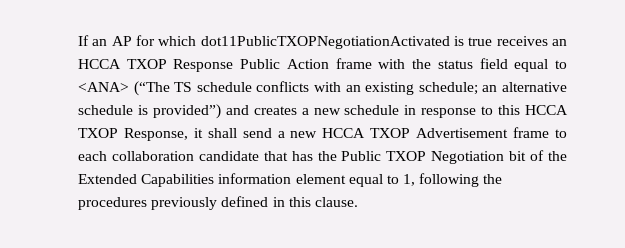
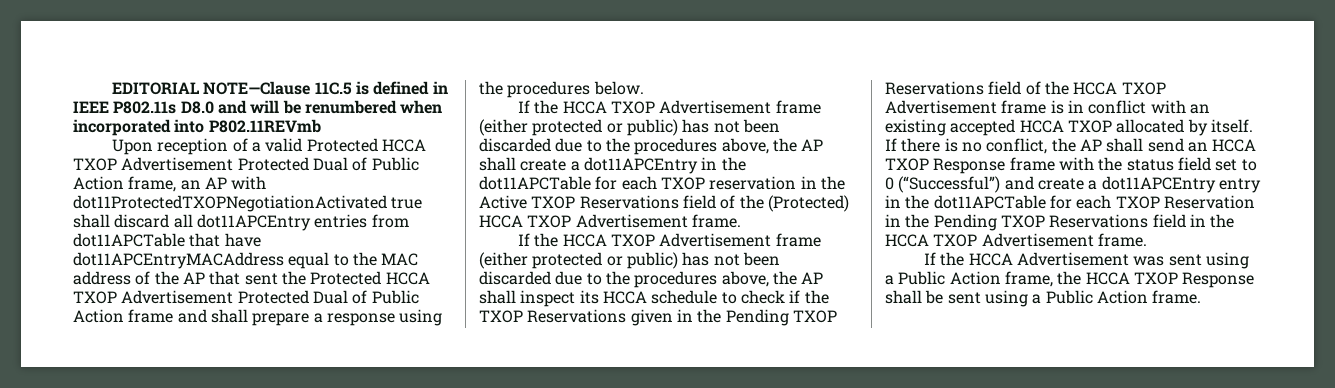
- If an AP for which dot11PublicTXOPNegotiationActivated is true receives an HCCA TXOP Response Public Action frame with the status field equal to <ANA> (“The TS schedule conflicts with an existing schedule; an alternative schedule is provided”) and creates a new schedule in response to this HCCA TXOP Response, it shall send a new HCCA TXOP Advertisement frame to each collaboration candidate that has the Public TXOP Negotiation bit of the Extended Capabilities information element equal to 1, following the procedures previously defined in this clause.
+ EDITORIAL NOTE—Clause 11C.5 is defined in IEEE P802.11s D8.0 and will be renumbered when incorporated into P802.11REVmb
+ Upon reception of a valid Protected HCCA TXOP Advertisement Protected Dual of Public Action frame, an AP with dot11ProtectedTXOPNegotiationActivated true shall discard all dot11APCEntry entries from dot11APCTable that have dot11APCEntryMACAddress equal to the MAC address of the AP that sent the Protected HCCA TXOP Advertisement Protected Dual of Public Action frame and shall prepare a response using the procedures below.
+ If the HCCA TXOP Advertisement frame (either protected or public) has not been discarded due to the procedures above, the AP shall create a dot11APCEntry in the dot11APCTable for each TXOP reservation in the Active TXOP Reservations field of the (Protected) HCCA TXOP Advertisement frame.
+ If the HCCA TXOP Advertisement frame (either protected or public) has not been discarded due to the procedures above, the AP shall inspect its HCCA schedule to check if the TXOP Reservations given in the Pending TXOP Reservations field of the HCCA TXOP Advertisement frame is in conflict with an existing accepted HCCA TXOP allocated by itself. If there is no conflict, the AP shall send an HCCA TXOP Response frame with the status field set to 0 (“Successful”) and create a dot11APCEntry entry in the dot11APCTable for each TXOP Reservation in the Pending TXOP Reservations field in the HCCA TXOP Advertisement frame.
+ If the HCCA Advertisement was sent using a Public Action frame, the HCCA TXOP Response shall be sent using a Public Action frame.

